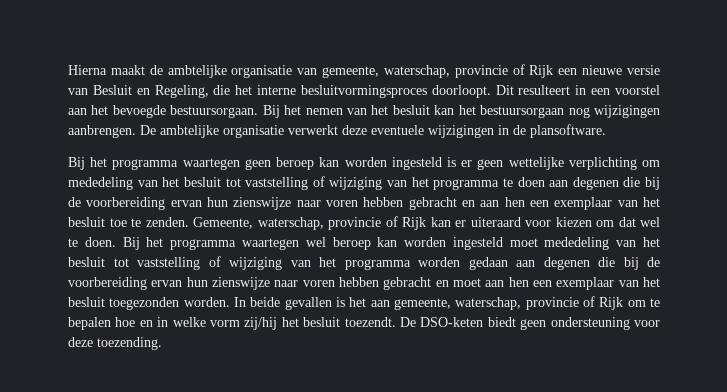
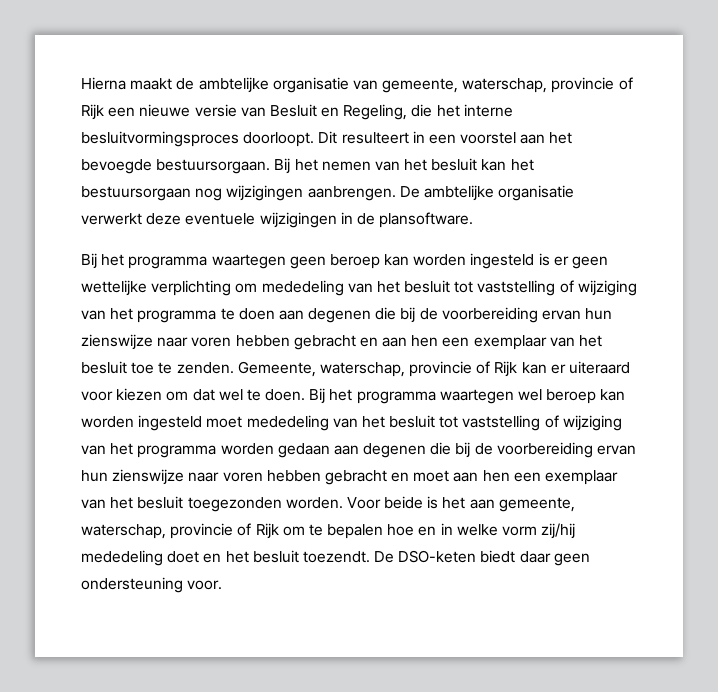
- In beide gevallen is het aan gemeente, waterschap, provincie of Rijk om te bepalen hoe en in welke vorm zij/hij het besluit toezendt.
+ Voor beide is het aan gemeente, waterschap, provincie of Rijk om te bepalen hoe en in welke vorm zij/hij mededeling doet en het besluit toezendt.
- De DSO-keten biedt geen ondersteuning voor deze toezending.
+ De DSO-keten biedt daar geen ondersteuning voor.

